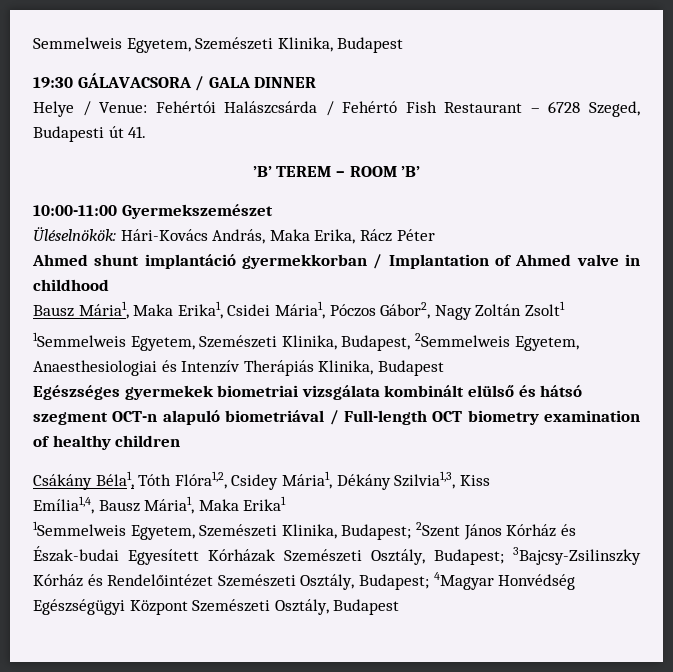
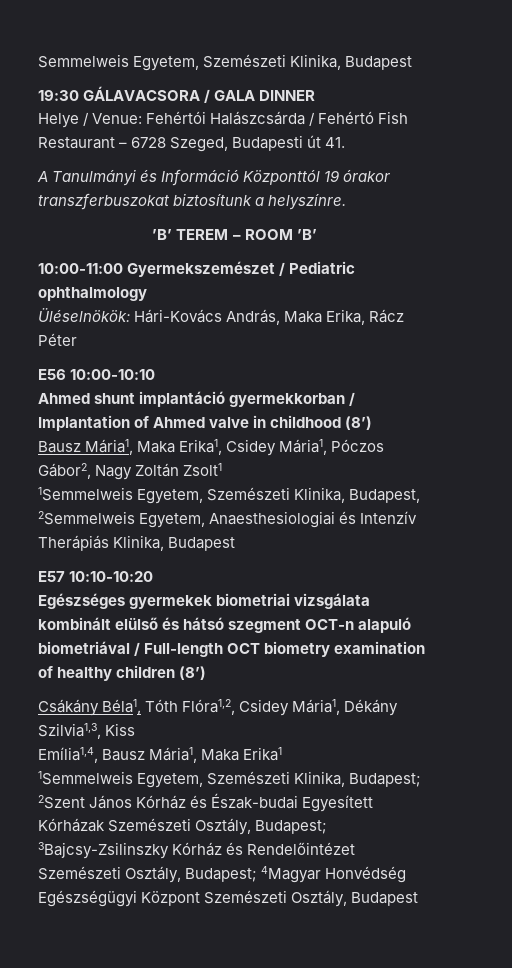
+ A Tanulmányi és Információ Központtól 19 órakor transzferbuszokat biztosítunk a helyszínre.
- 10:00-11:00 Gyermekszemészet
+ 10:00-11:00 Gyermekszemészet / Pediatric ophthalmology
+ E56 10:00-10:10
- Ahmed shunt implantáció gyermekkorban / Implantation of Ahmed valve in childhood
+ Ahmed shunt implantáció gyermekkorban / Implantation of Ahmed valve in childhood (8’)
- Bausz Mária1, Maka Erika1, Csidei Mária1, Póczos Gábor2, Nagy Zoltán Zsolt1
+ Bausz Mária1, Maka Erika1, Csidey Mária1, Póczos Gábor2, Nagy Zoltán Zsolt1
+ E57 10:10-10:20
- Egészséges gyermekek biometriai vizsgálata kombinált elülső és hátsó szegment OCT-n alapuló biometriával / Full-length OCT biometry examination of healthy children
+ Egészséges gyermekek biometriai vizsgálata kombinált elülső és hátsó szegment OCT-n alapuló biometriával / Full-length OCT biometry examination of healthy children (8’)

